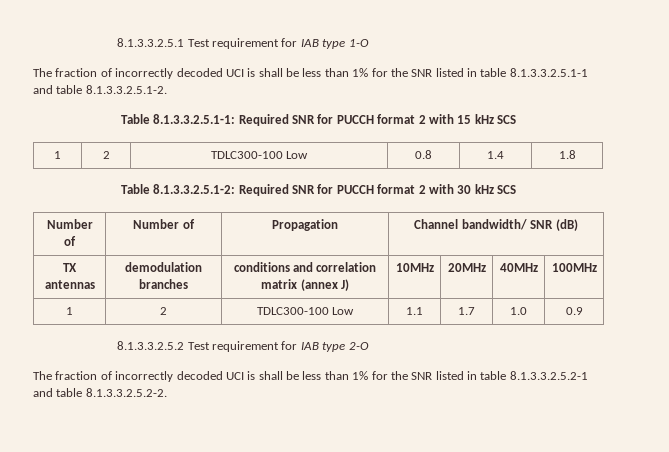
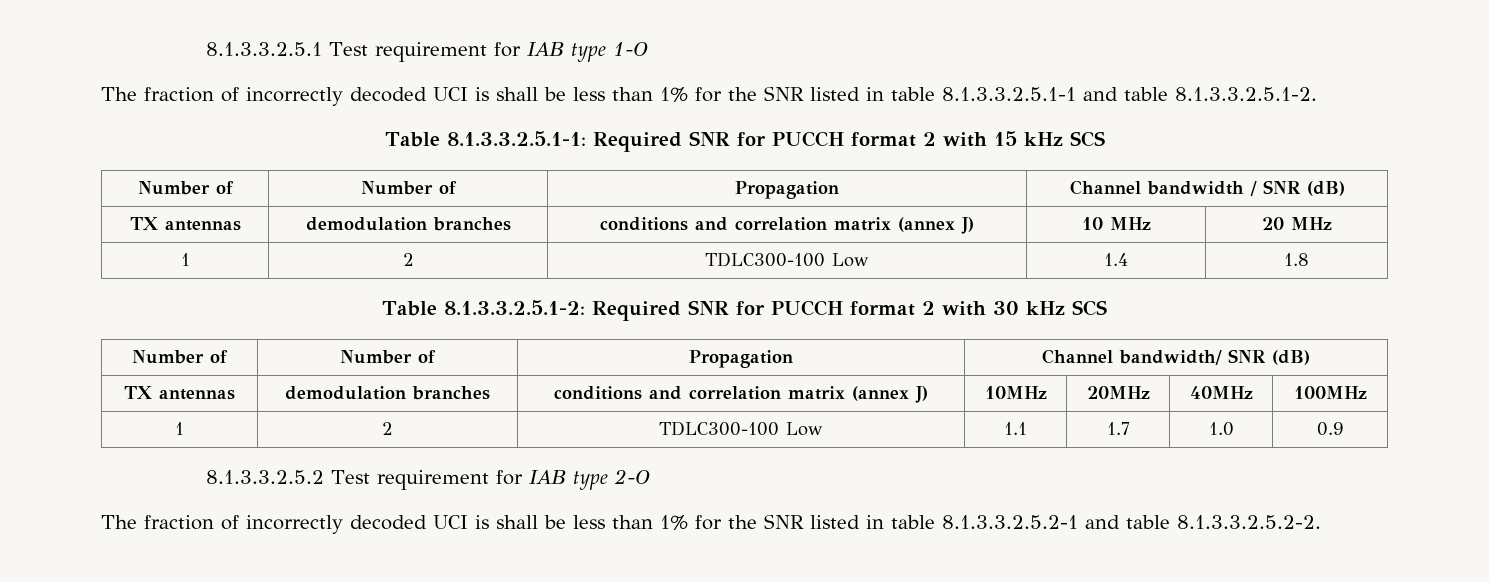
- 1 | 2 | TDLC300-100 Low | 0.8 | 1.4 | 1.8
+ Number of | Number of | Propagation | Channel bandwidth / SNR (dB)
+ TX antennas | demodulation branches | conditions and correlation matrix (annex J) | 10 MHz | 20 MHz
+ 1 | 2 | TDLC300-100 Low | 1.4 | 1.8

